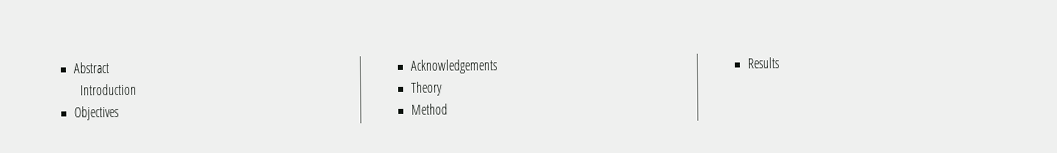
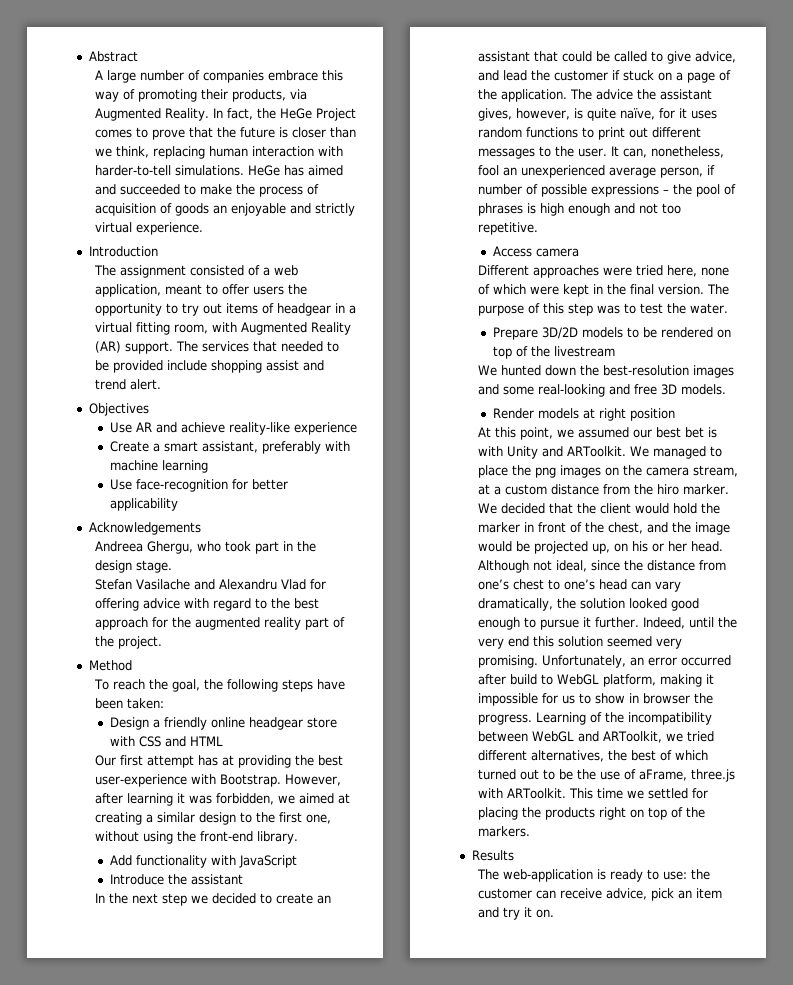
+ A large number of companies embrace this way of promoting their products, via Augmented Reality. In fact, the HeGe Project comes to prove that the future is closer than we think, replacing human interaction with harder-to-tell simulations. HeGe has aimed and succeeded to make the process of acquisition of goods an enjoyable and strictly virtual experience.
  Introduction
+ The assignment consisted of a web application, meant to offer users the opportunity to try out items of headgear in a virtual fitting room, with Augmented Reality (AR) support. The services that needed to be provided include shopping assist and trend alert.
  Objectives
+ Use AR and achieve reality-like experience
+ Create a smart assistant, preferably with machine learning
+ Use face-recognition for better applicability
  Acknowledgements
- Theory
+ Andreea Ghergu, who took part in the design stage.
+ Stefan Vasilache and Alexandru Vlad for offering advice with regard to the best approach for the augmented reality part of the project.
  Method
+ To reach the goal, the following steps have been taken:
+ Design a friendly online headgear store with CSS and HTML
+ Our first attempt has at providing the best user-experience with Bootstrap. However, after learning it was forbidden, we aimed at creating a similar design to the first one, without using the front-end library.
+ Add functionality with JavaScript
+ Introduce the assistant
+ In the next step we decided to create an assistant that could be called to give advice, and lead the customer if stuck on a page of the application. The advice the assistant gives, however, is quite naïve, for it uses random functions to print out different messages to the user. It can, nonetheless, fool an unexperienced average person, if number of possible expressions – the pool of phrases is high enough and not too repetitive.
+ Access camera
+ Different approaches were tried here, none of which were kept in the final version. The purpose of this step was to test the water.
+ Prepare 3D/2D models to be rendered on top of the livestream
+ We hunted down the best-resolution images and some real-looking and free 3D models.
+ Render models at right position
+ At this point, we assumed our best bet is with Unity and ARToolkit. We managed to place the png images on the camera stream, at a custom distance from the hiro marker. We decided that the client would hold the marker in front of the chest, and the image would be projected up, on his or her head. Although not ideal, since the distance from one’s chest to one’s head can vary dramatically, the solution looked good enough to pursue it further. Indeed, until the very end this solution seemed very promising. Unfortunately, an error occurred after build to WebGL platform, making it impossible for us to show in browser the progress. Learning of the incompatibility between WebGL and ARToolkit, we tried different alternatives, the best of which turned out to be the use of aFrame, three.js with ARToolkit. This time we settled for placing the products right on top of the markers.
  Results
+ The web-application is ready to use: the customer can receive advice, pick an item and try it on.

